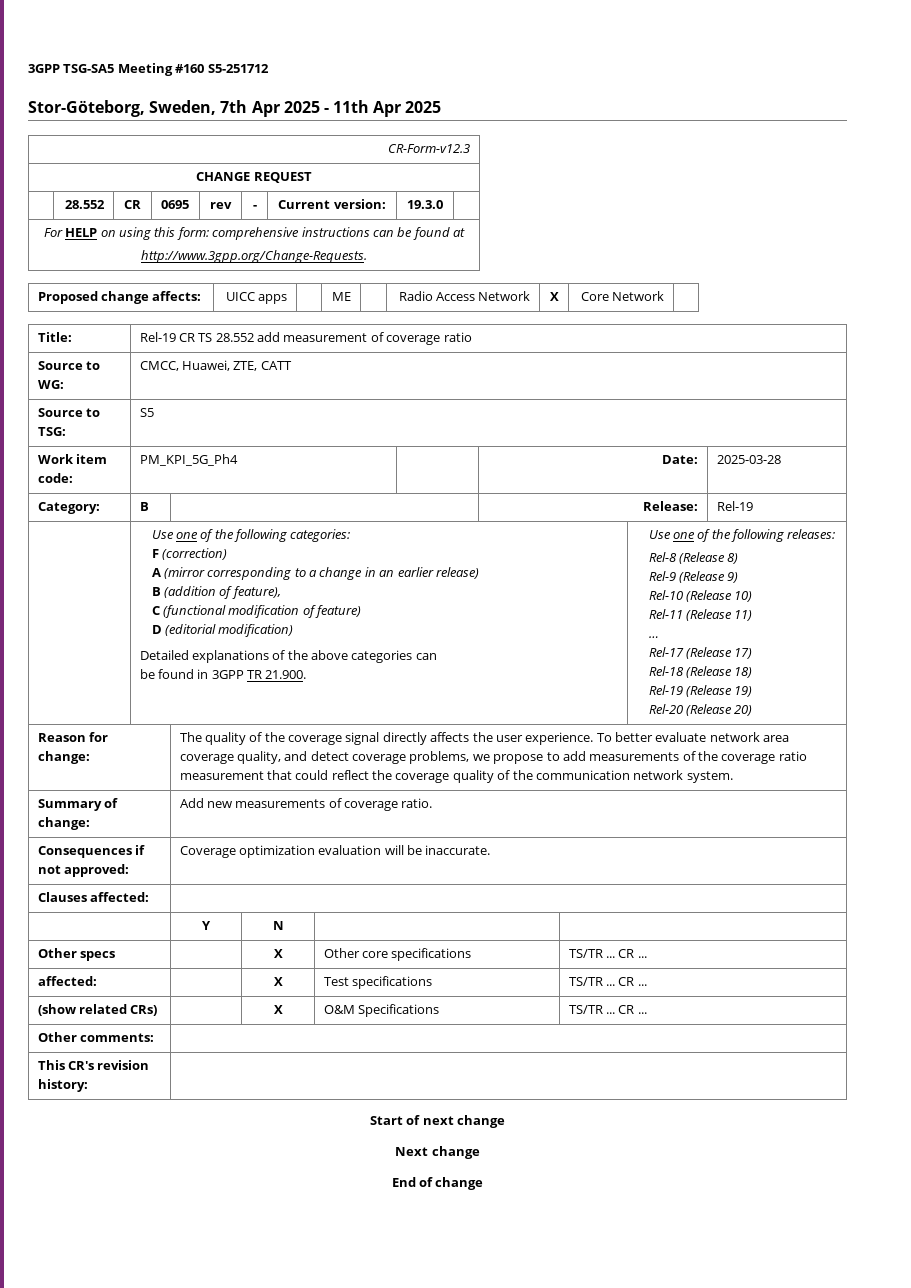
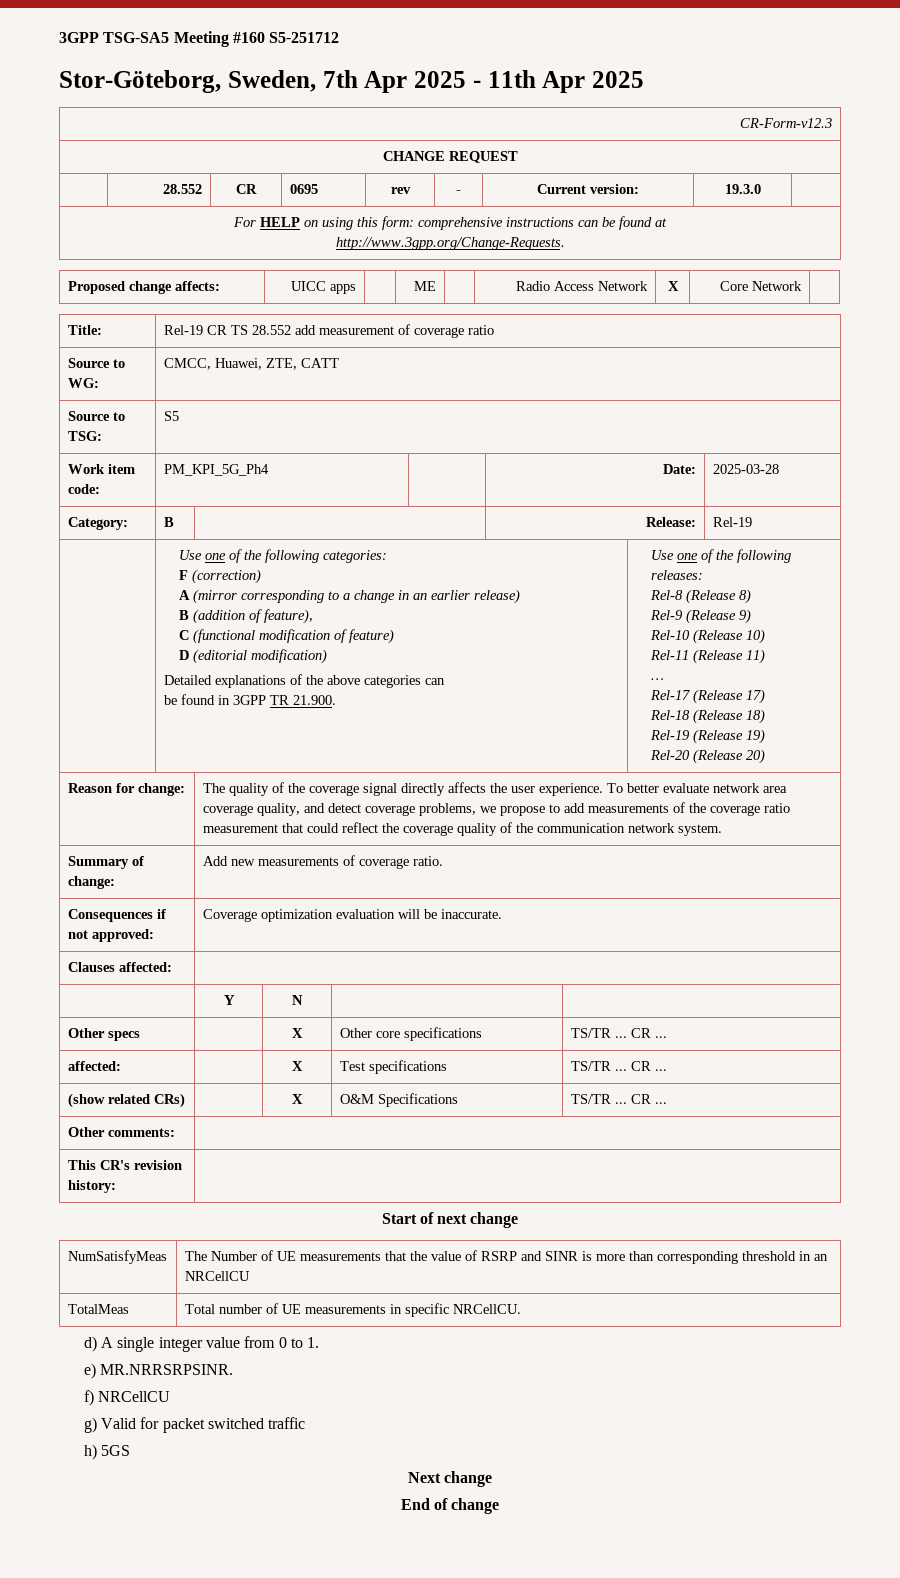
+ NumSatisfyMeas | The Number of UE measurements that the value of RSRP and SINR is more than corresponding threshold in an NRCellCU
+ TotalMeas | Total number of UE measurements in specific NRCellCU.
+ d) A single integer value from 0 to 1.
+ e) MR.NRRSRPSINR.
+ f) NRCellCU
+ g) Valid for packet switched traffic
+ h) 5GS

